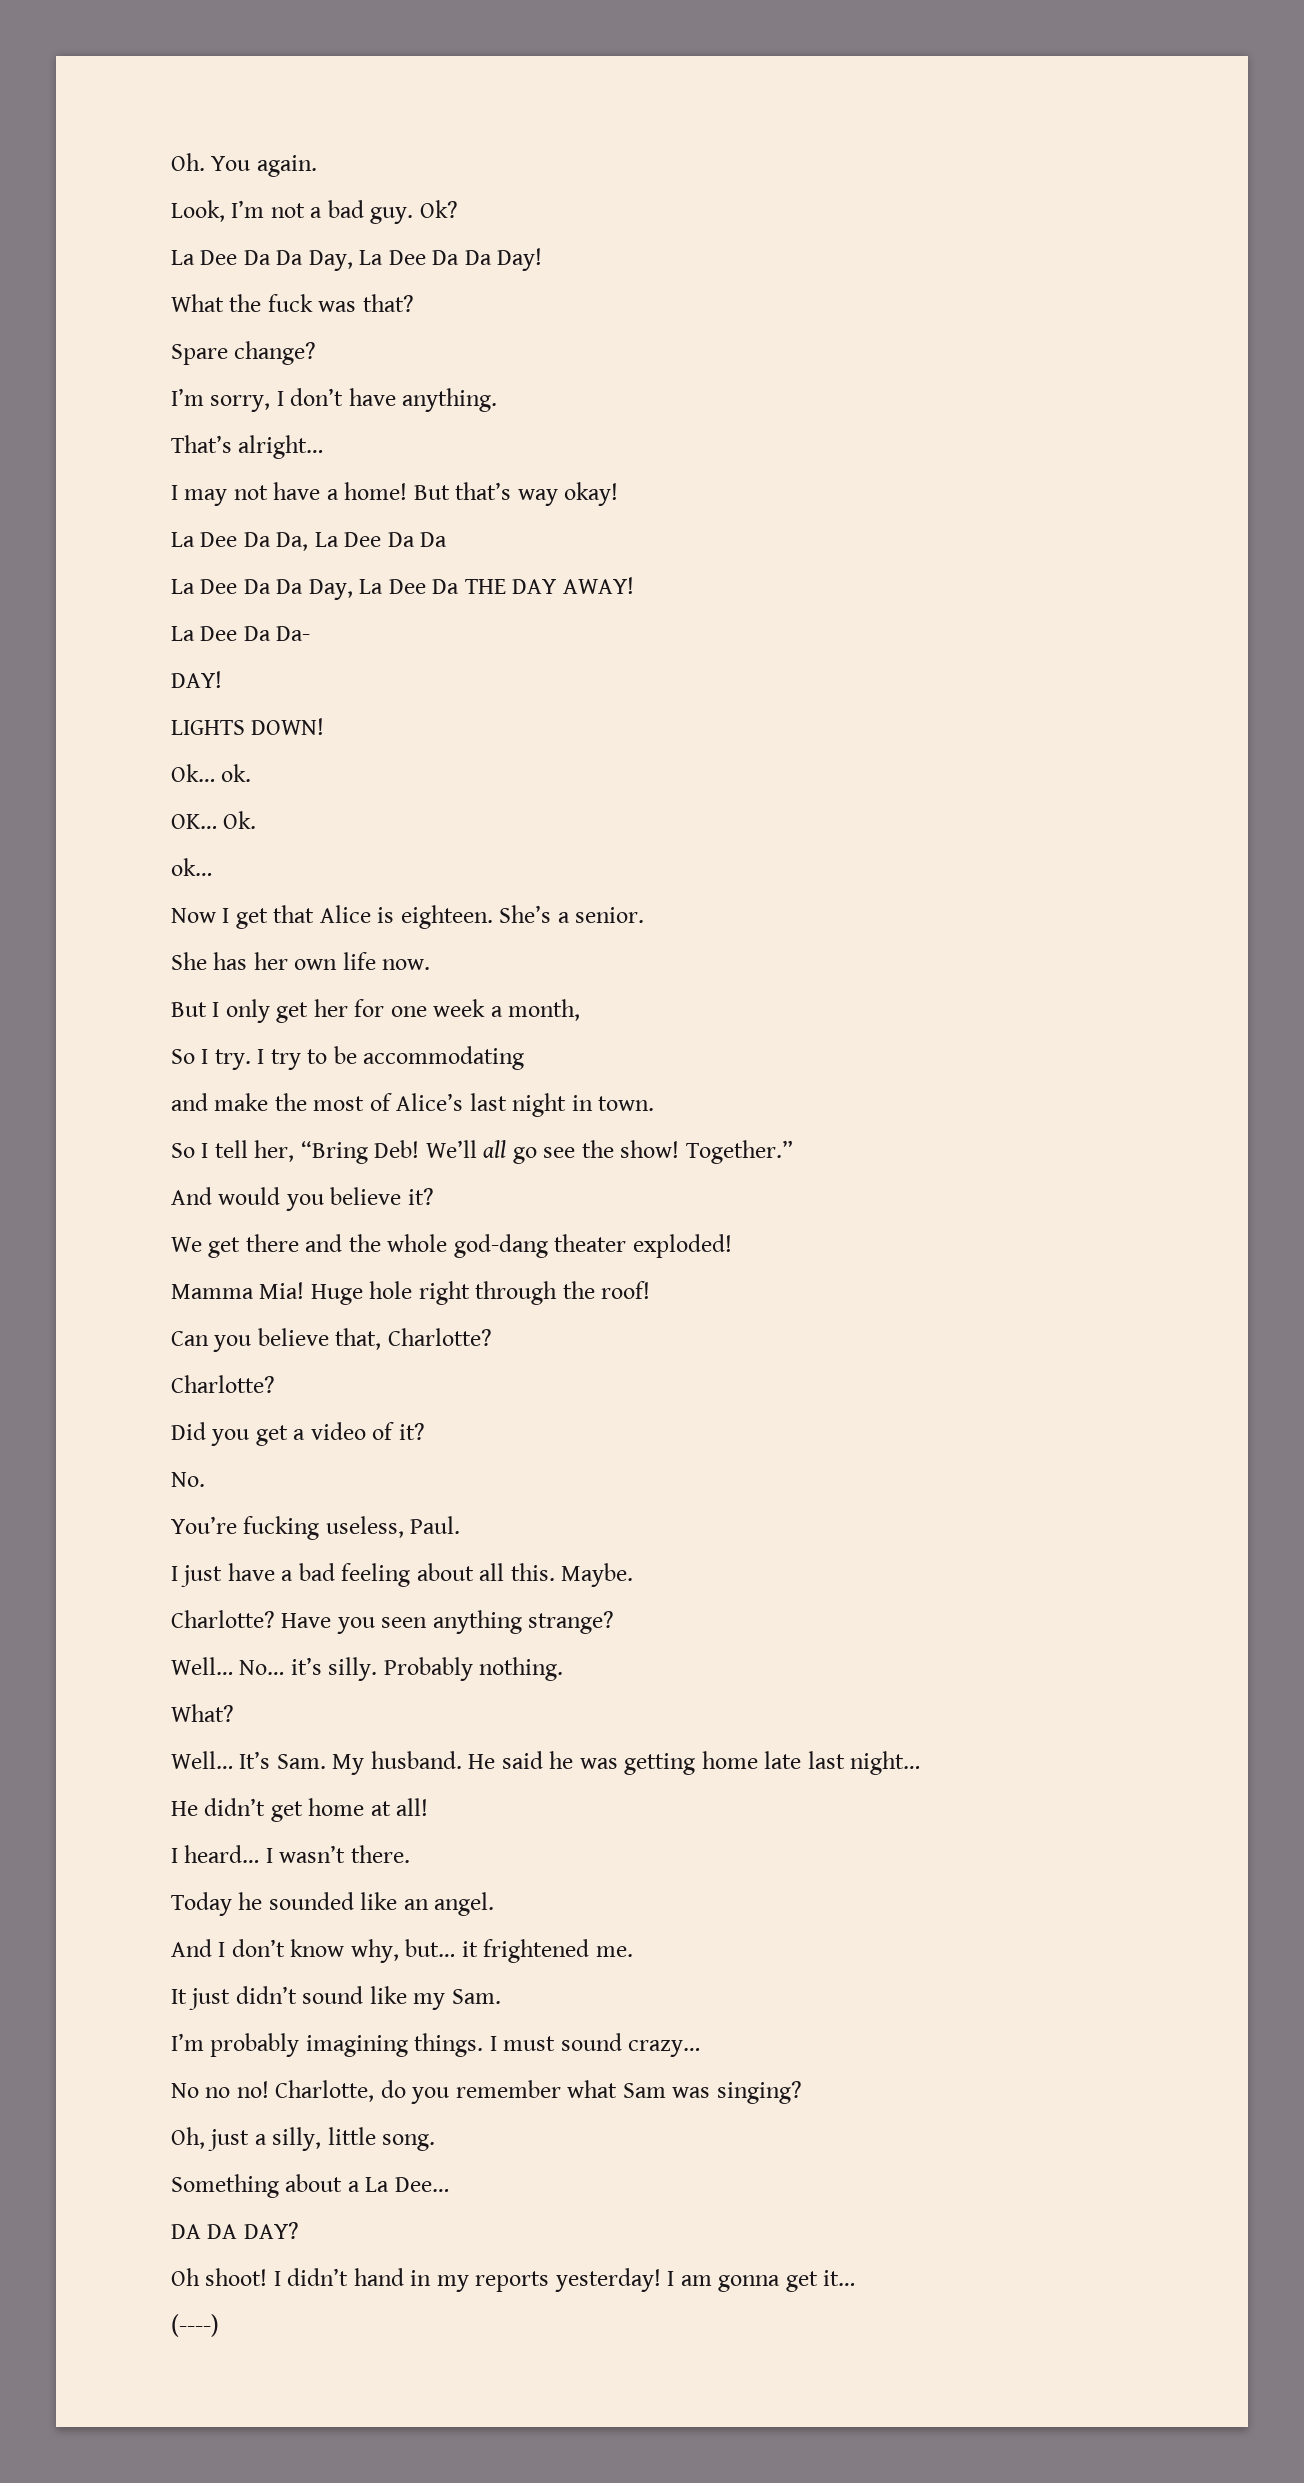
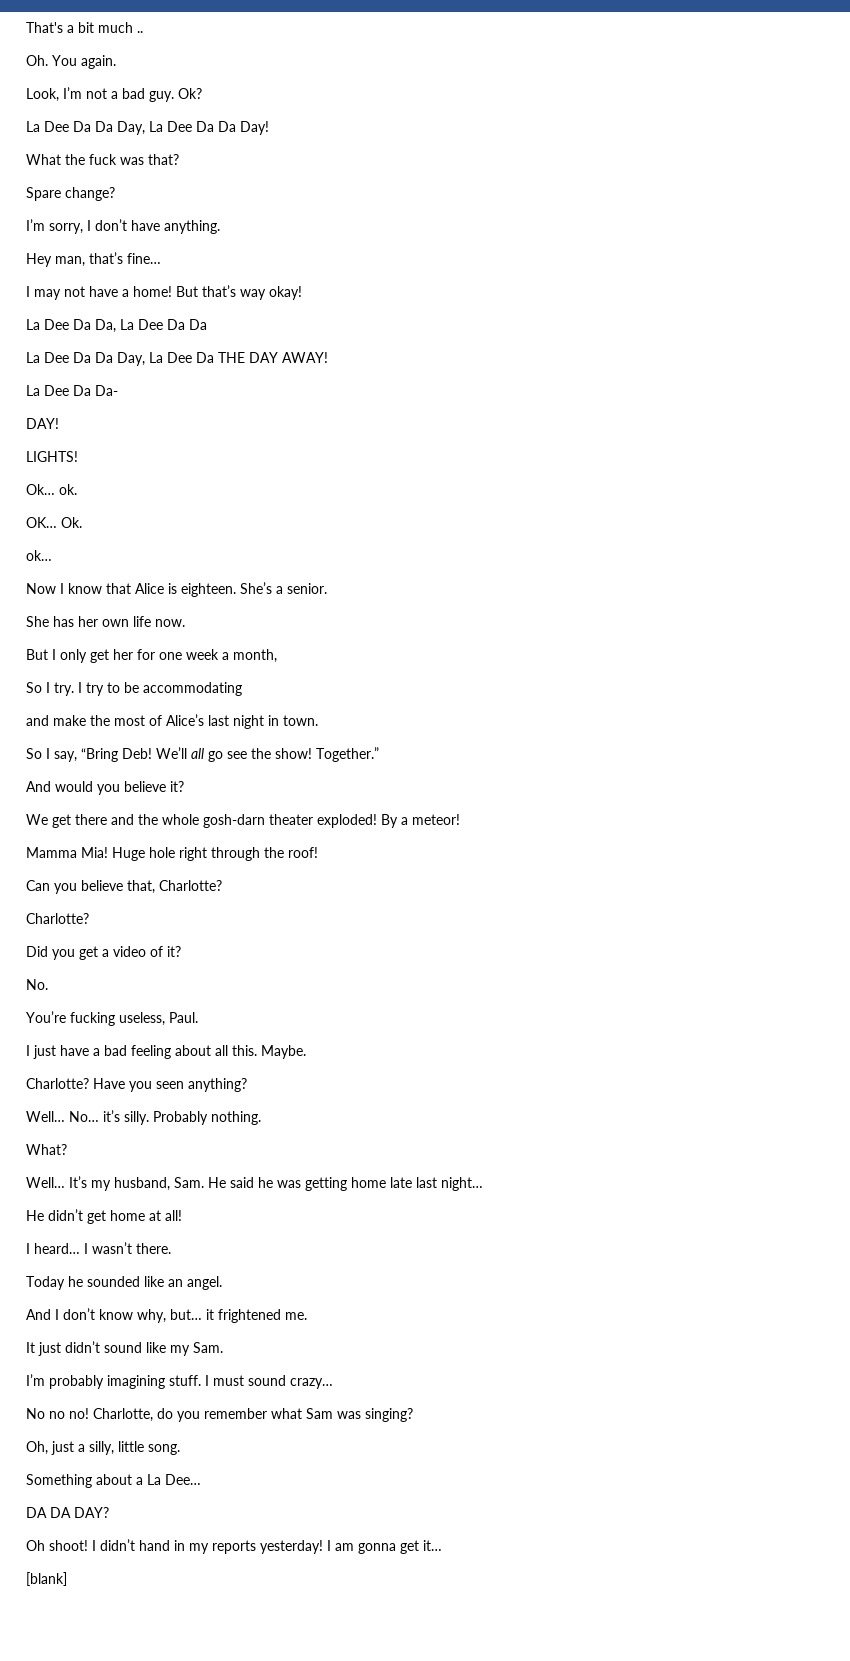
+ That's a bit much ..
- That’s alright…
+ Hey man, that’s fine…
- LIGHTS DOWN!
+ LIGHTS!
- Now I get that Alice is eighteen.
+ Now I know that Alice is eighteen.
- So I tell her, “Bring Deb!
+ So I say, “Bring Deb!
- We get there and the whole god-dang theater exploded!
+ We get there and the whole gosh-darn theater exploded! By a meteor!
- Have you seen anything strange?
+ Have you seen anything?
- It’s Sam. My husband. He said he was getting home late last night…
+ It’s my husband, Sam. He said he was getting home late last night…
- I’m probably imagining things.
+ I’m probably imagining stuff.
- (----)
+ [blank]

